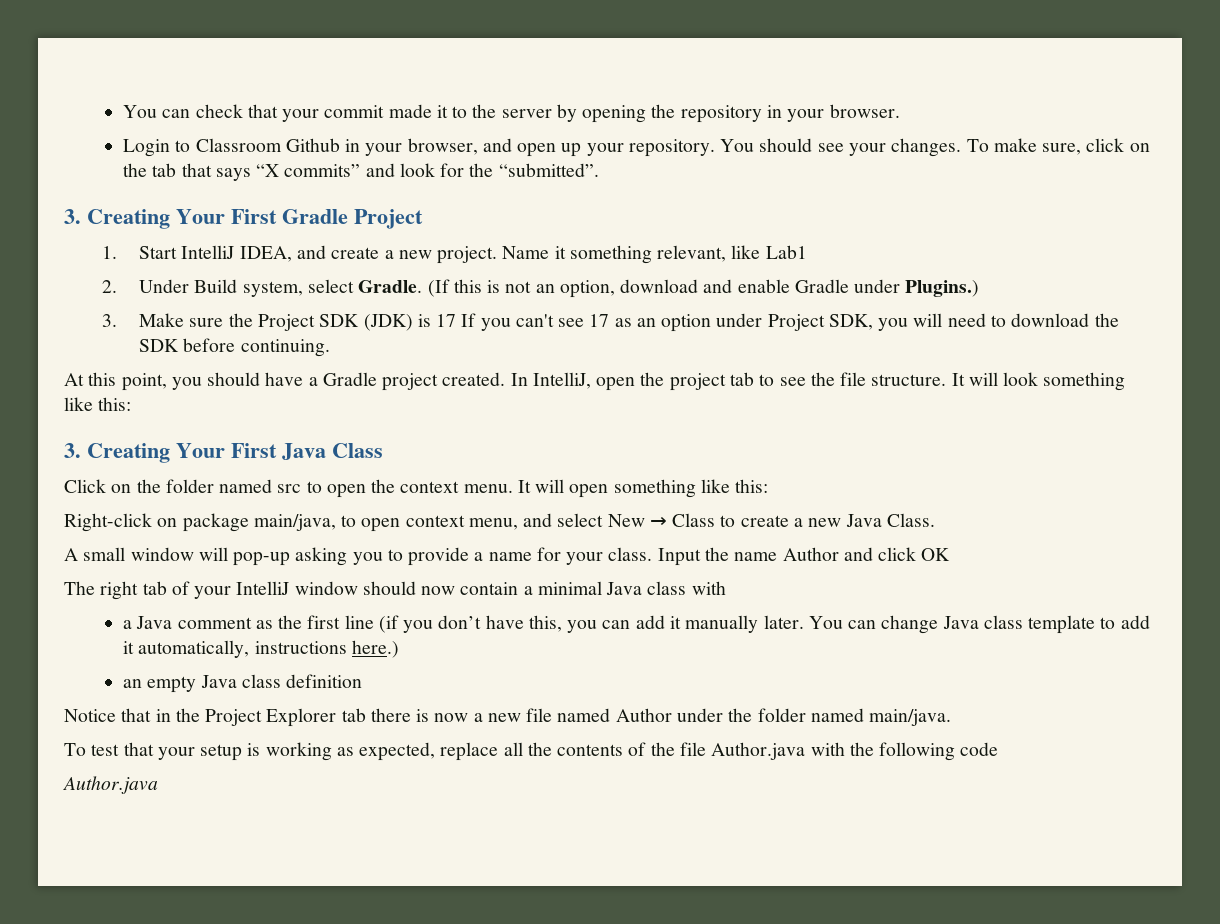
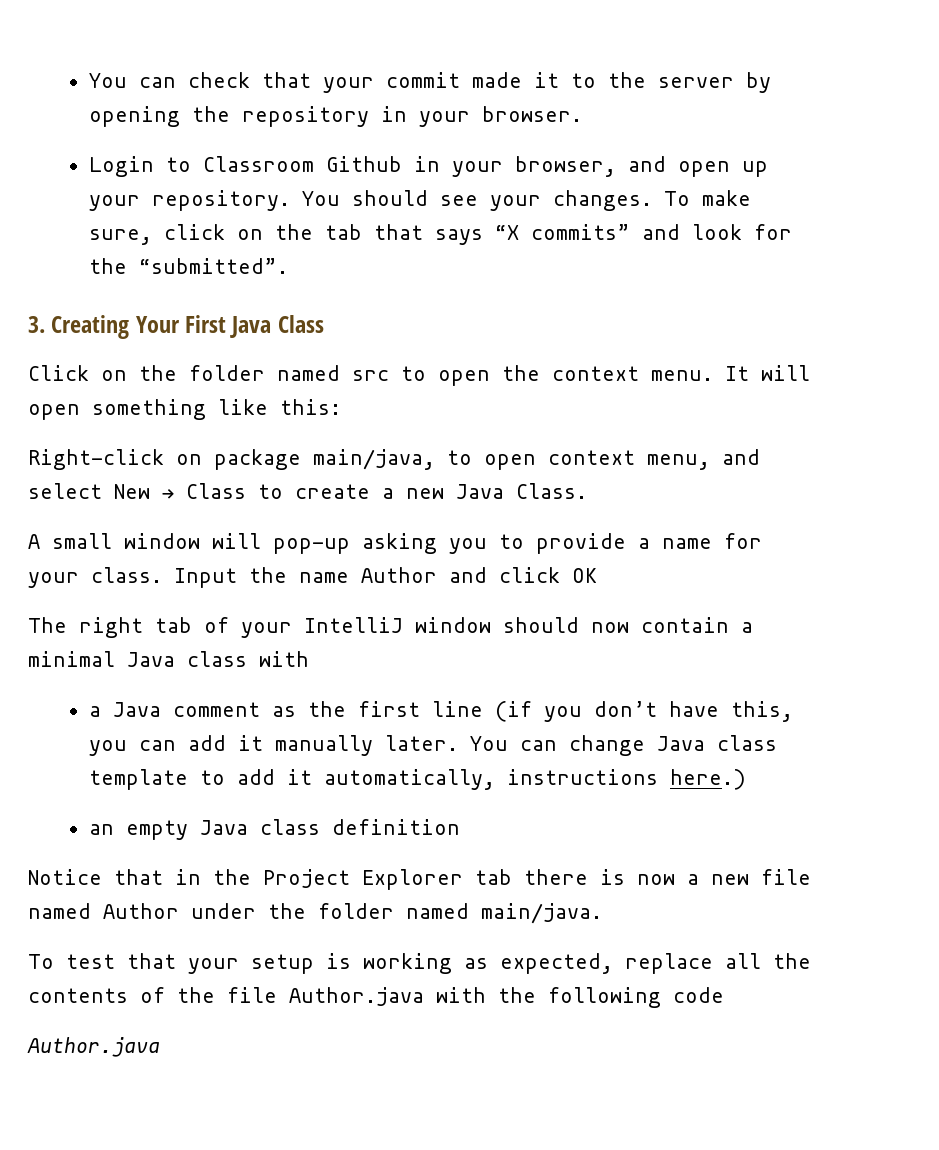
- 3. Creating Your First Gradle Project
- 1. Start IntelliJ IDEA, and create a new project. Name it something relevant, like Lab1
- 2. Under Build system, select Gradle. (If this is not an option, download and enable Gradle under Plugins.)
- 3. Make sure the Project SDK (JDK) is 17 If you can't see 17 as an option under Project SDK, you will need to download the SDK before continuing.
- At this point, you should have a Gradle project created. In IntelliJ, open the project tab to see the file structure. It will look something like this:

